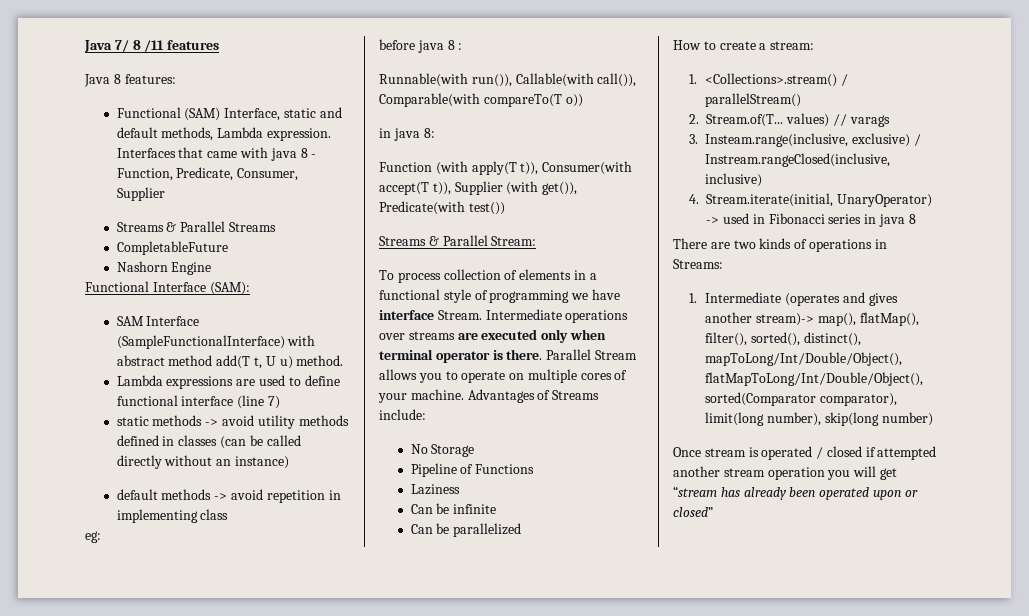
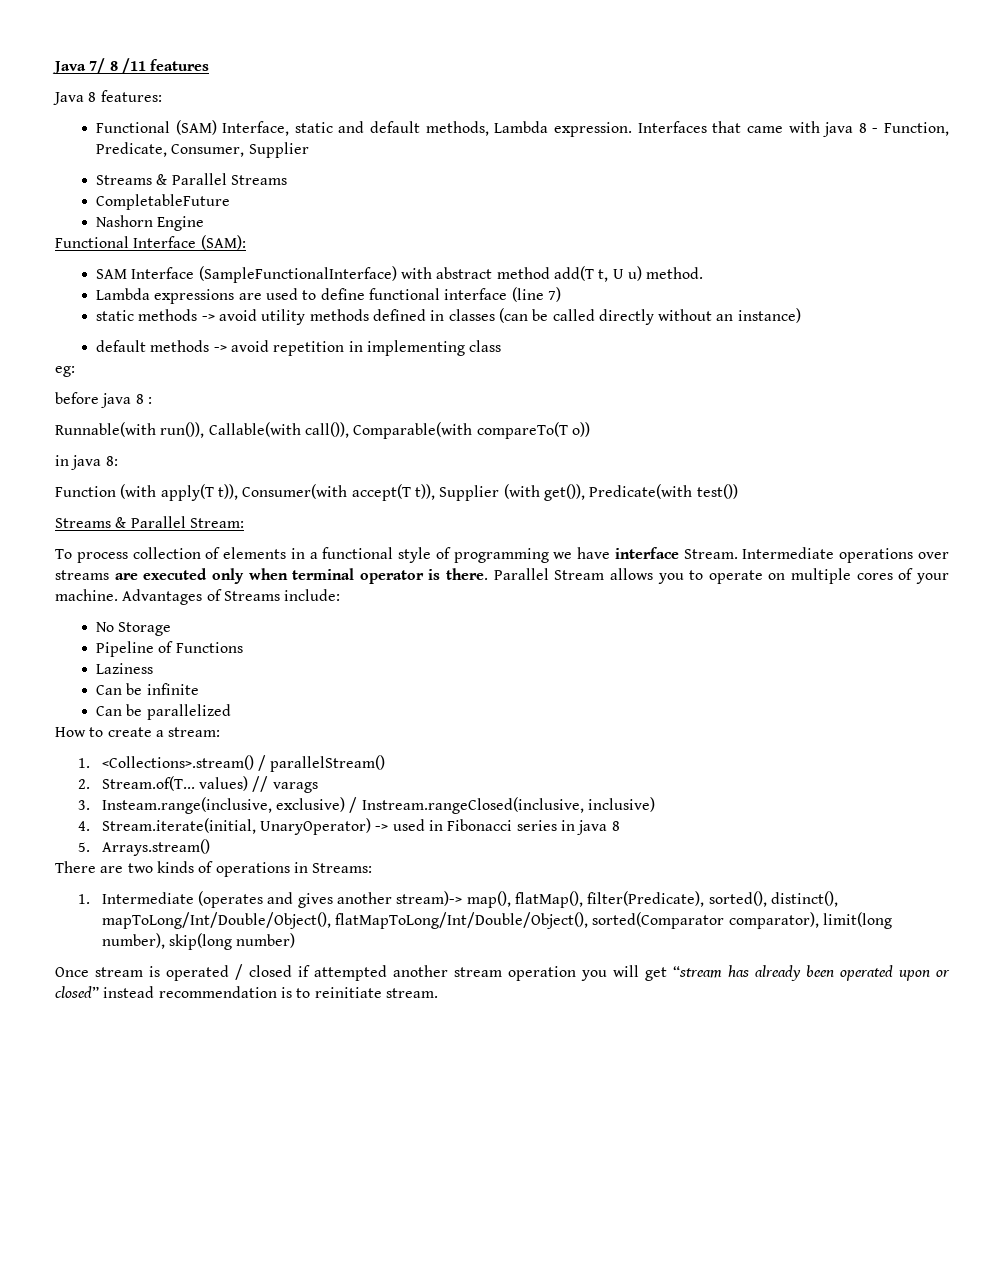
+ 5. Arrays.stream()
- 1. Intermediate (operates and gives another stream)-> map(), flatMap(), filter(), sorted(), distinct(), mapToLong/Int/Double/Object(), flatMapToLong/Int/Double/Object(), sorted(Comparator comparator), limit(long number), skip(long number)
+ 1. Intermediate (operates and gives another stream)-> map(), flatMap(), filter(Predicate), sorted(), distinct(), mapToLong/Int/Double/Object(), flatMapToLong/Int/Double/Object(), sorted(Comparator comparator), limit(long number), skip(long number)
- Once stream is operated / closed if attempted another stream operation you will get “stream has already been operated upon or closed”
+ Once stream is operated / closed if attempted another stream operation you will get “stream has already been operated upon or closed” instead recommendation is to reinitiate stream.

